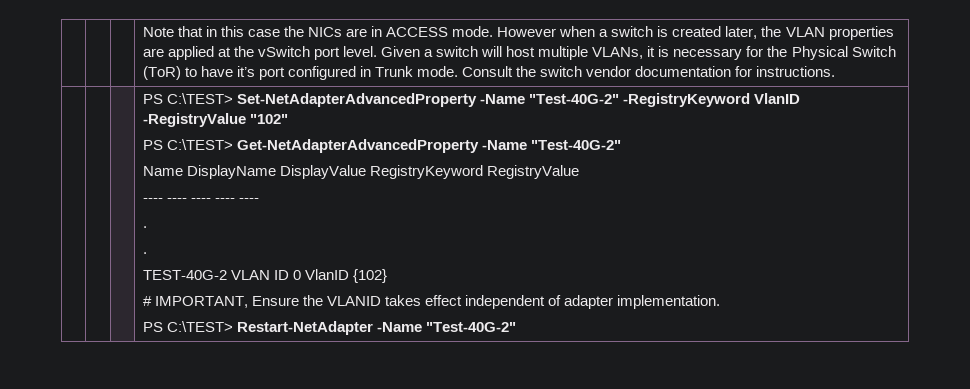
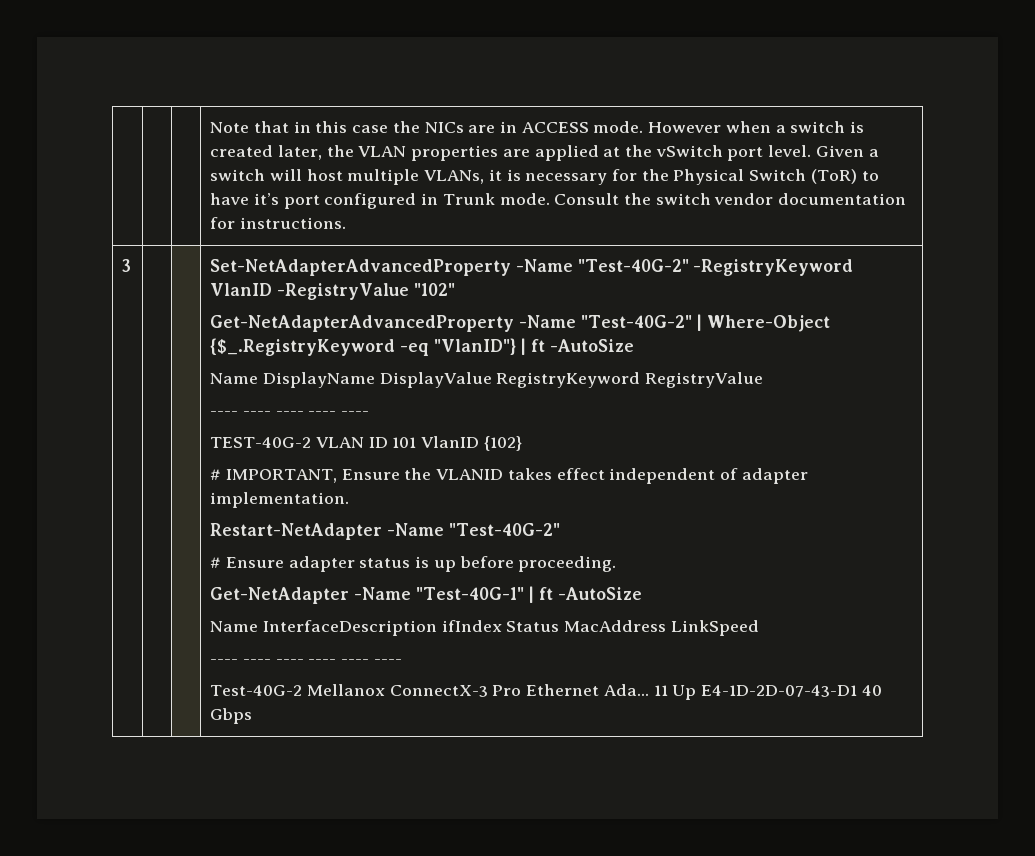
- PS C:\TEST> Set-NetAdapterAdvancedProperty -Name "Test-40G-2" -RegistryKeyword VlanID -RegistryValue "102"
+ 3 | | | Set-NetAdapterAdvancedProperty -Name "Test-40G-2" -RegistryKeyword VlanID -RegistryValue "102"
- PS C:\TEST> Get-NetAdapterAdvancedProperty -Name "Test-40G-2"
+ Get-NetAdapterAdvancedProperty -Name "Test-40G-2" | Where-Object {$_.RegistryKeyword -eq "VlanID"} | ft -AutoSize
  Name DisplayName DisplayValue RegistryKeyword RegistryValue
  ---- ---- ---- ---- ----
- .
- .
- TEST-40G-2 VLAN ID 0 VlanID {102}
+ TEST-40G-2 VLAN ID 101 VlanID {102}
- PS C:\TEST> Restart-NetAdapter -Name "Test-40G-2"
+ Restart-NetAdapter -Name "Test-40G-2"
+ # Ensure adapter status is up before proceeding.
+ Get-NetAdapter -Name "Test-40G-1" | ft -AutoSize
+ Name InterfaceDescription ifIndex Status MacAddress LinkSpeed
+ ---- ---- ---- ---- ---- ----
+ Test-40G-2 Mellanox ConnectX-3 Pro Ethernet Ada... 11 Up E4-1D-2D-07-43-D1 40 Gbps

